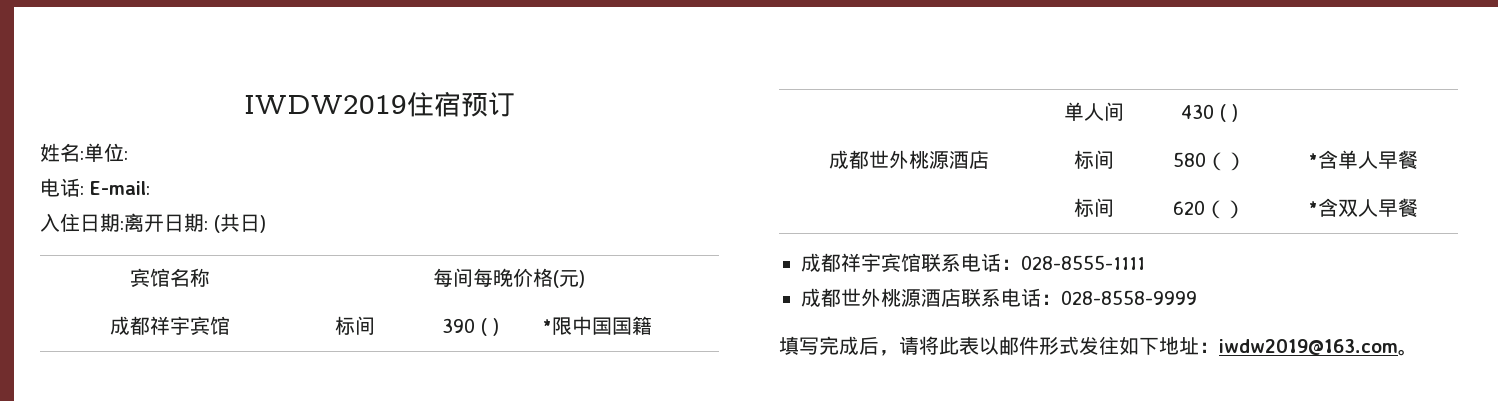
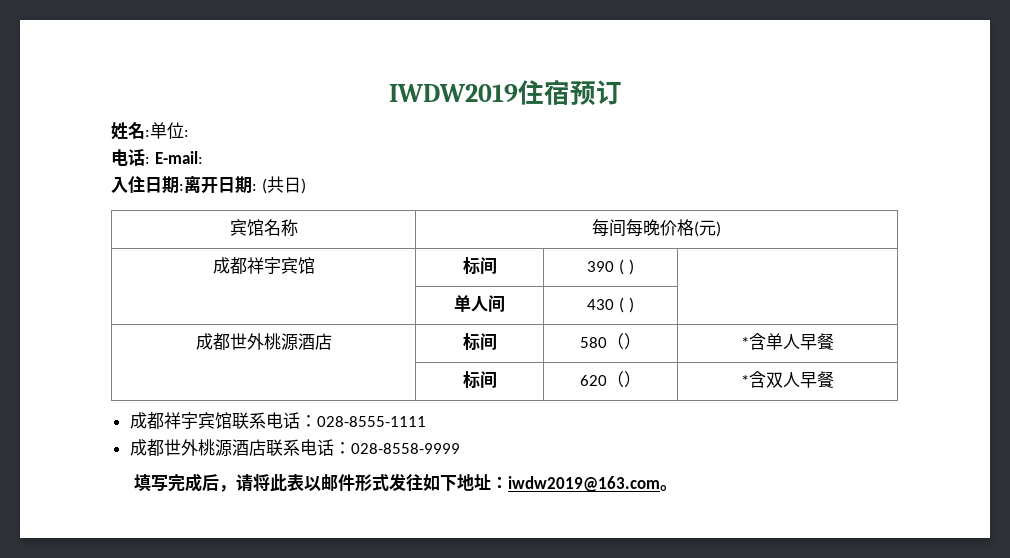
- 成都祥宇宾馆 | 标间 | 390 ( ) | *限中国国籍
+ 成都祥宇宾馆 | 标间 | 390 ( ) |

